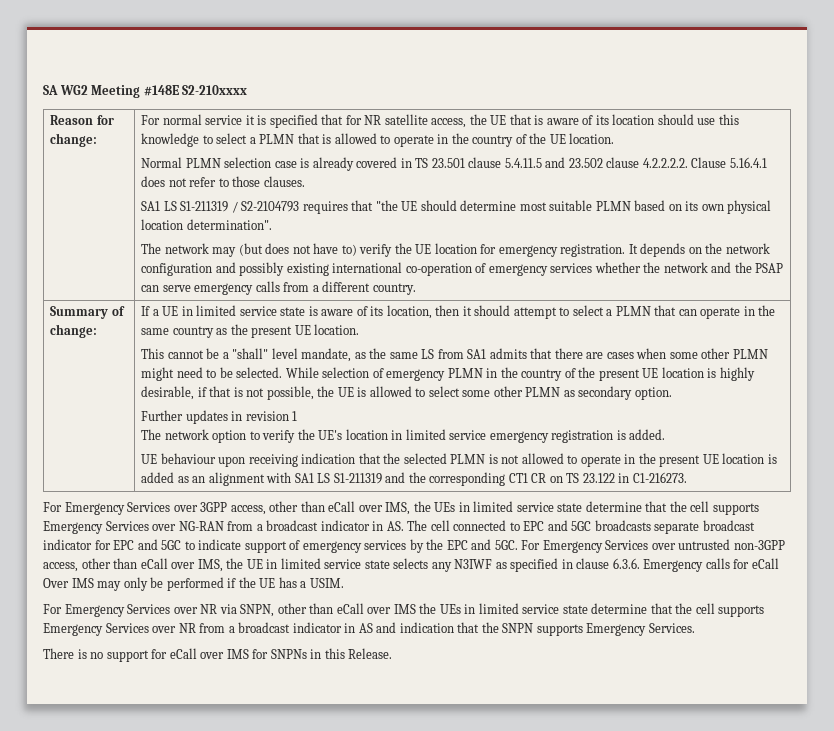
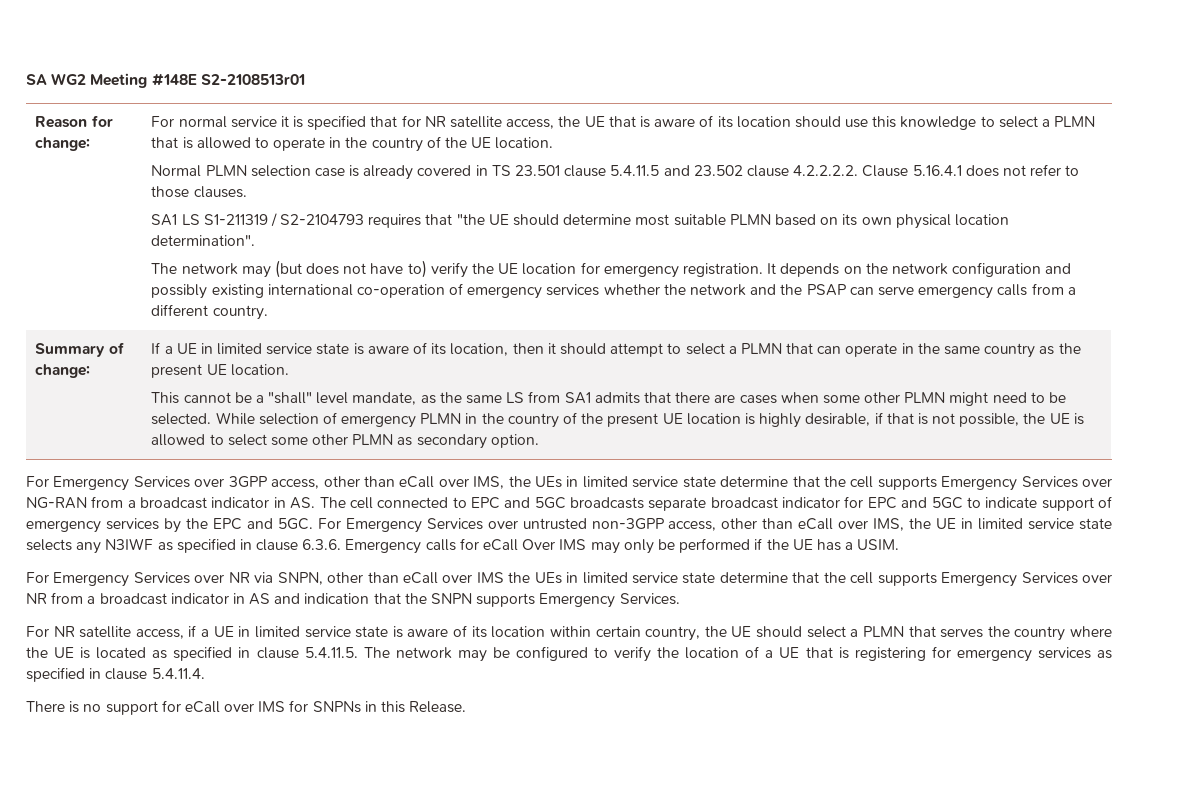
- SA WG2 Meeting #148E S2-210xxxx
+ SA WG2 Meeting #148E S2-2108513r01
- Further updates in revision 1
- The network option to verify the UE's location in limited service emergency registration is added.
- UE behaviour upon receiving indication that the selected PLMN is not allowed to operate in the present UE location is added as an alignment with SA1 LS S1-211319 and the corresponding CT1 CR on TS 23.122 in C1-216273.
+ For NR satellite access, if a UE in limited service state is aware of its location within certain country, the UE should select a PLMN that serves the country where the UE is located as specified in clause 5.4.11.5. The network may be configured to verify the location of a UE that is registering for emergency services as specified in clause 5.4.11.4.

